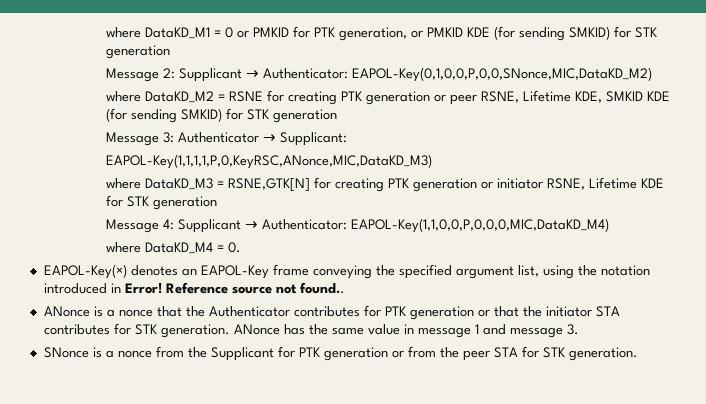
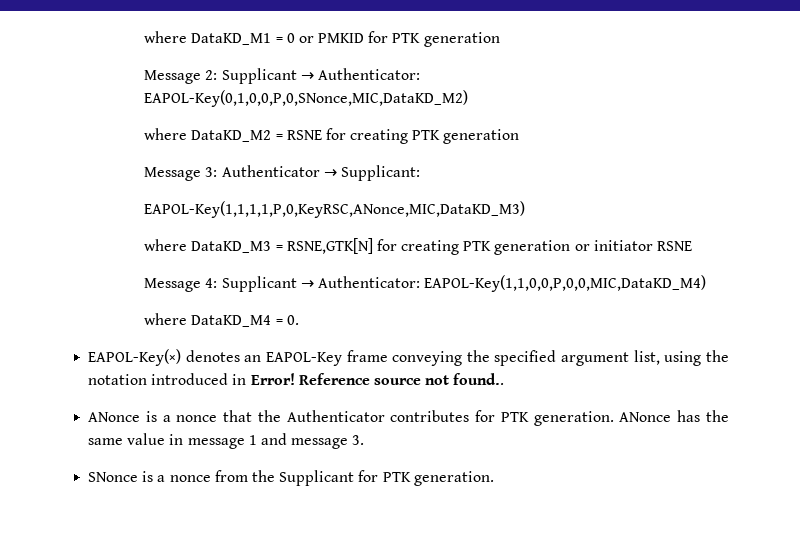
- where DataKD_M1 = 0 or PMKID for PTK generation, or PMKID KDE (for sending SMKID) for STK generation
+ where DataKD_M1 = 0 or PMKID for PTK generation
- Message 2: Supplicant → Authenticator: EAPOL-Key(0,1,0,0,P,0,0,SNonce,MIC,DataKD_M2)
+ Message 2: Supplicant → Authenticator: EAPOL-Key(0,1,0,0,P,0,SNonce,MIC,DataKD_M2)
- where DataKD_M2 = RSNE for creating PTK generation or peer RSNE, Lifetime KDE, SMKID KDE (for sending SMKID) for STK generation
+ where DataKD_M2 = RSNE for creating PTK generation
- where DataKD_M3 = RSNE,GTK[N] for creating PTK generation or initiator RSNE, Lifetime KDE for STK generation
+ where DataKD_M3 = RSNE,GTK[N] for creating PTK generation or initiator RSNE
- Message 4: Supplicant → Authenticator: EAPOL-Key(1,1,0,0,P,0,0,0,MIC,DataKD_M4)
+ Message 4: Supplicant → Authenticator: EAPOL-Key(1,1,0,0,P,0,0,MIC,DataKD_M4)
- ANonce is a nonce that the Authenticator contributes for PTK generation or that the initiator STA contributes for STK generation.
+ ANonce is a nonce that the Authenticator contributes for PTK generation.
- SNonce is a nonce from the Supplicant for PTK generation or from the peer STA for STK generation.
+ SNonce is a nonce from the Supplicant for PTK generation.

